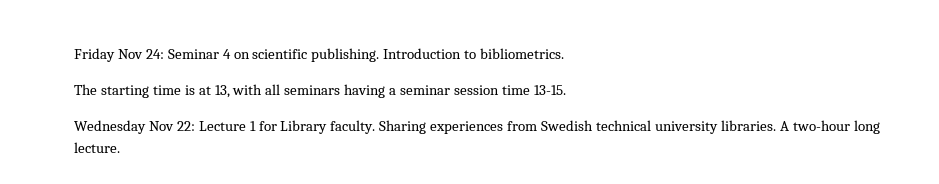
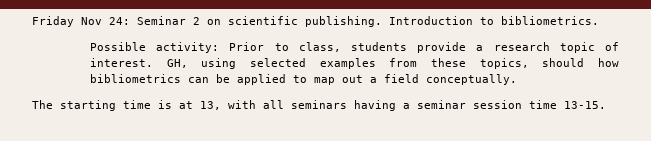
- Friday Nov 24: Seminar 4 on scientific publishing.
+ Friday Nov 24: Seminar 2 on scientific publishing.
+ Possible activity: Prior to class, students provide a research topic of interest. GH, using selected examples from these topics, should how bibliometrics can be applied to map out a field conceptually.
- Wednesday Nov 22: Lecture 1 for Library faculty. Sharing experiences from Swedish technical university libraries. A two-hour long lecture.

